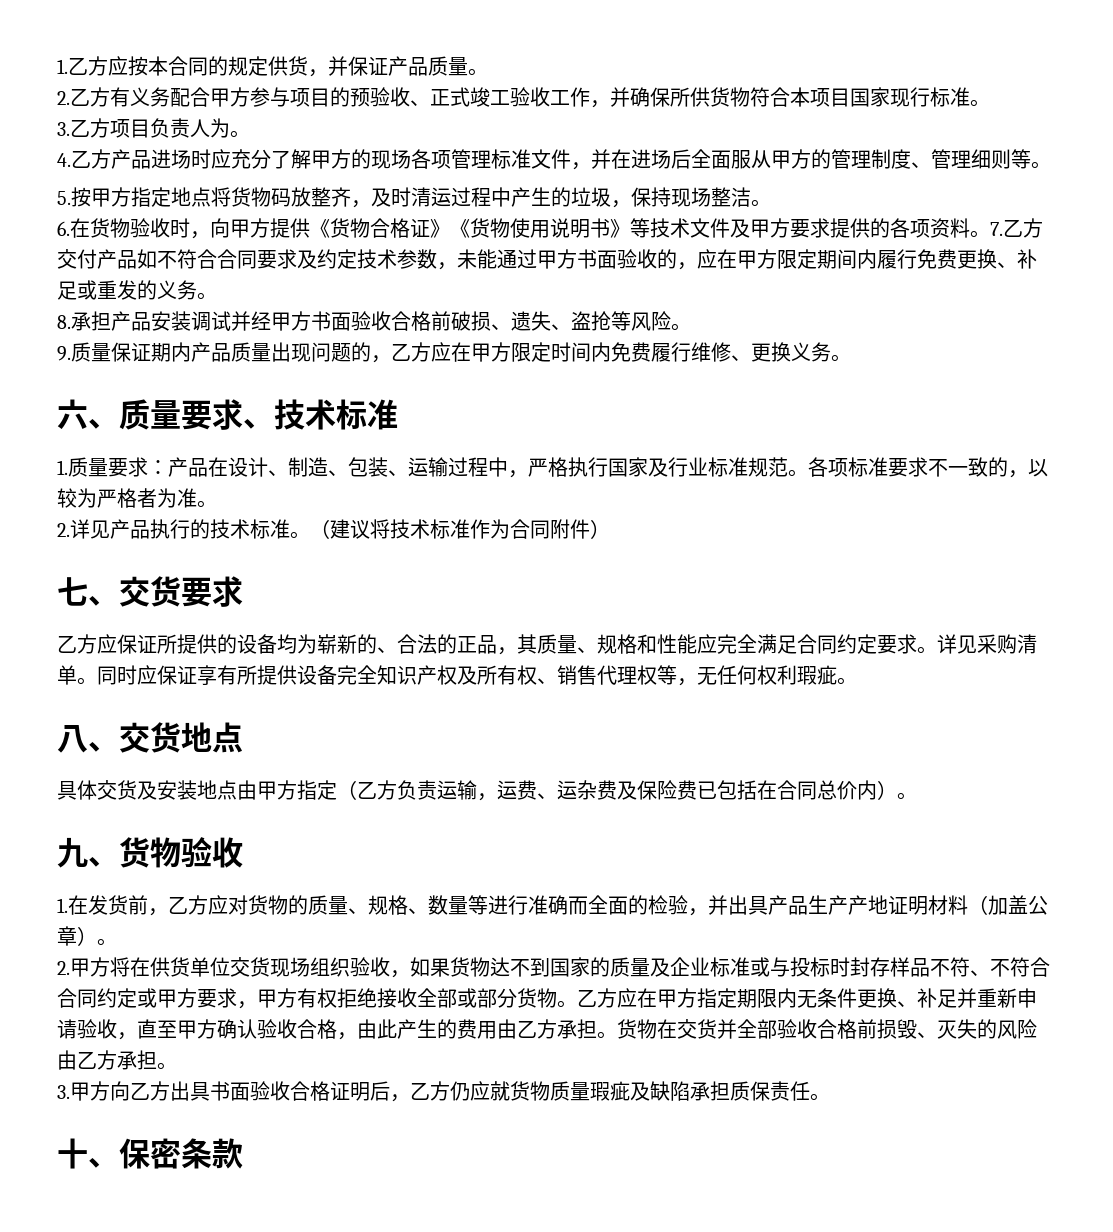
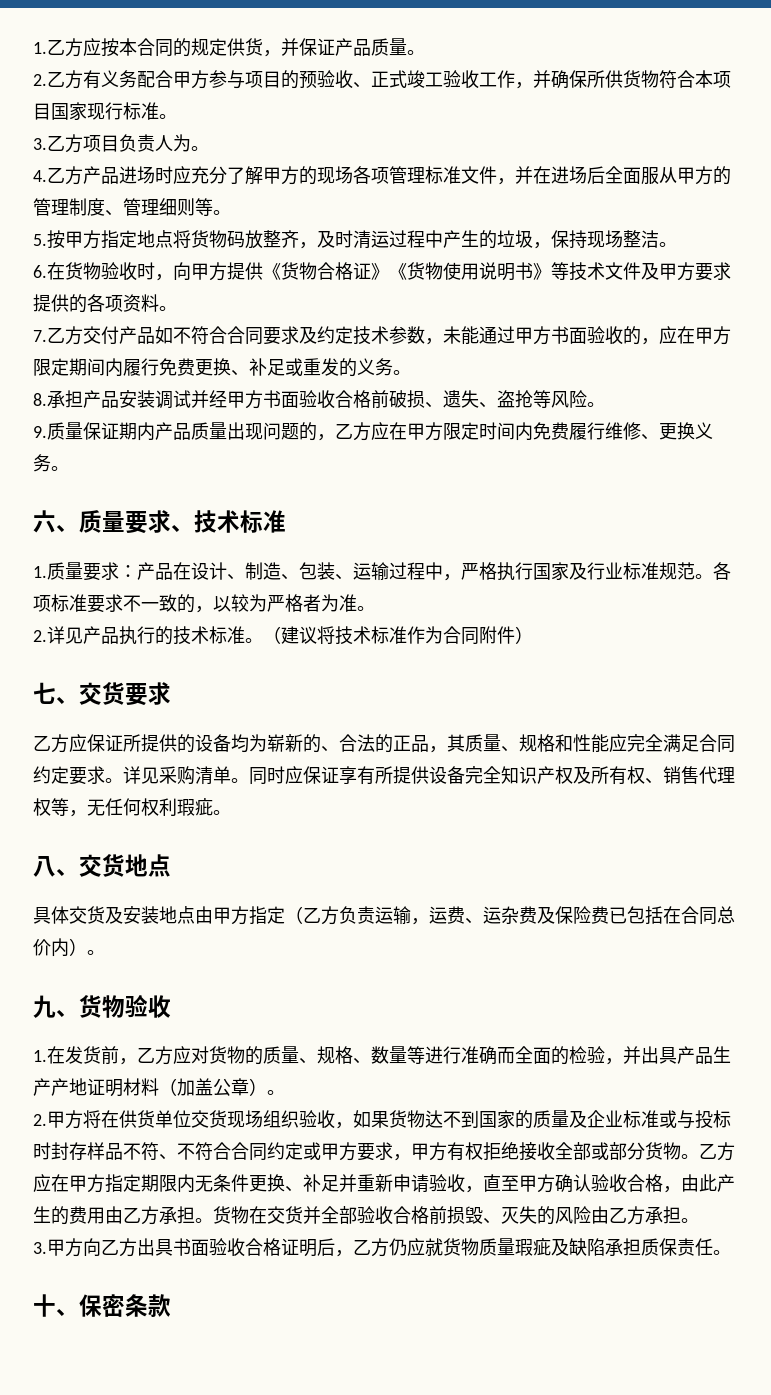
- 6.在货物验收时，向甲方提供《货物合格证》《货物使用说明书》等技术文件及甲方要求提供的各项资料。7.乙方交付产品如不符合合同要求及约定技术参数，未能通过甲方书面验收的，应在甲方限定期间内履行免费更换、补足或重发的义务。
+ 6.在货物验收时，向甲方提供《货物合格证》《货物使用说明书》等技术文件及甲方要求提供的各项资料。
+ 7.乙方交付产品如不符合合同要求及约定技术参数，未能通过甲方书面验收的，应在甲方限定期间内履行免费更换、补足或重发的义务。

